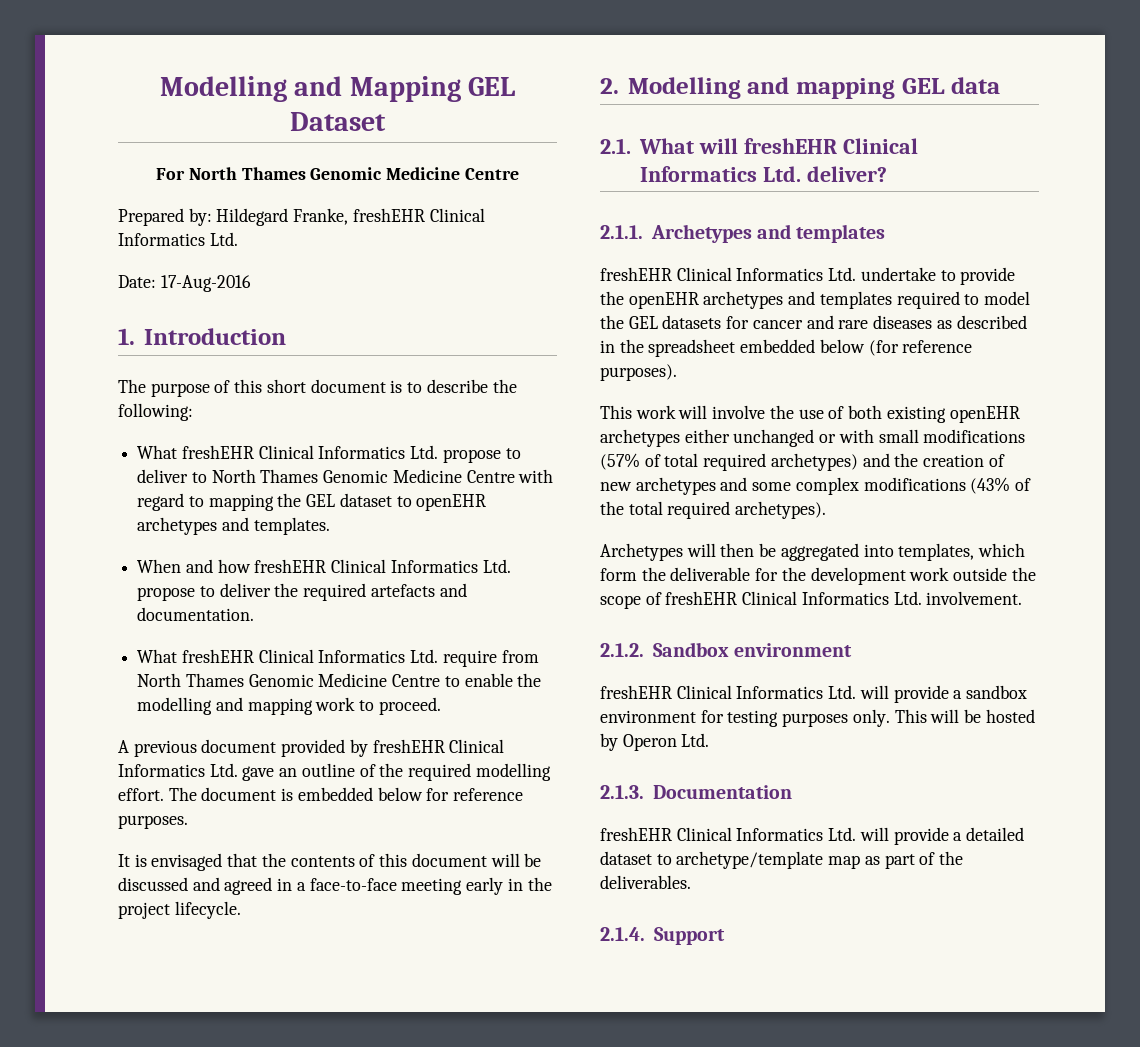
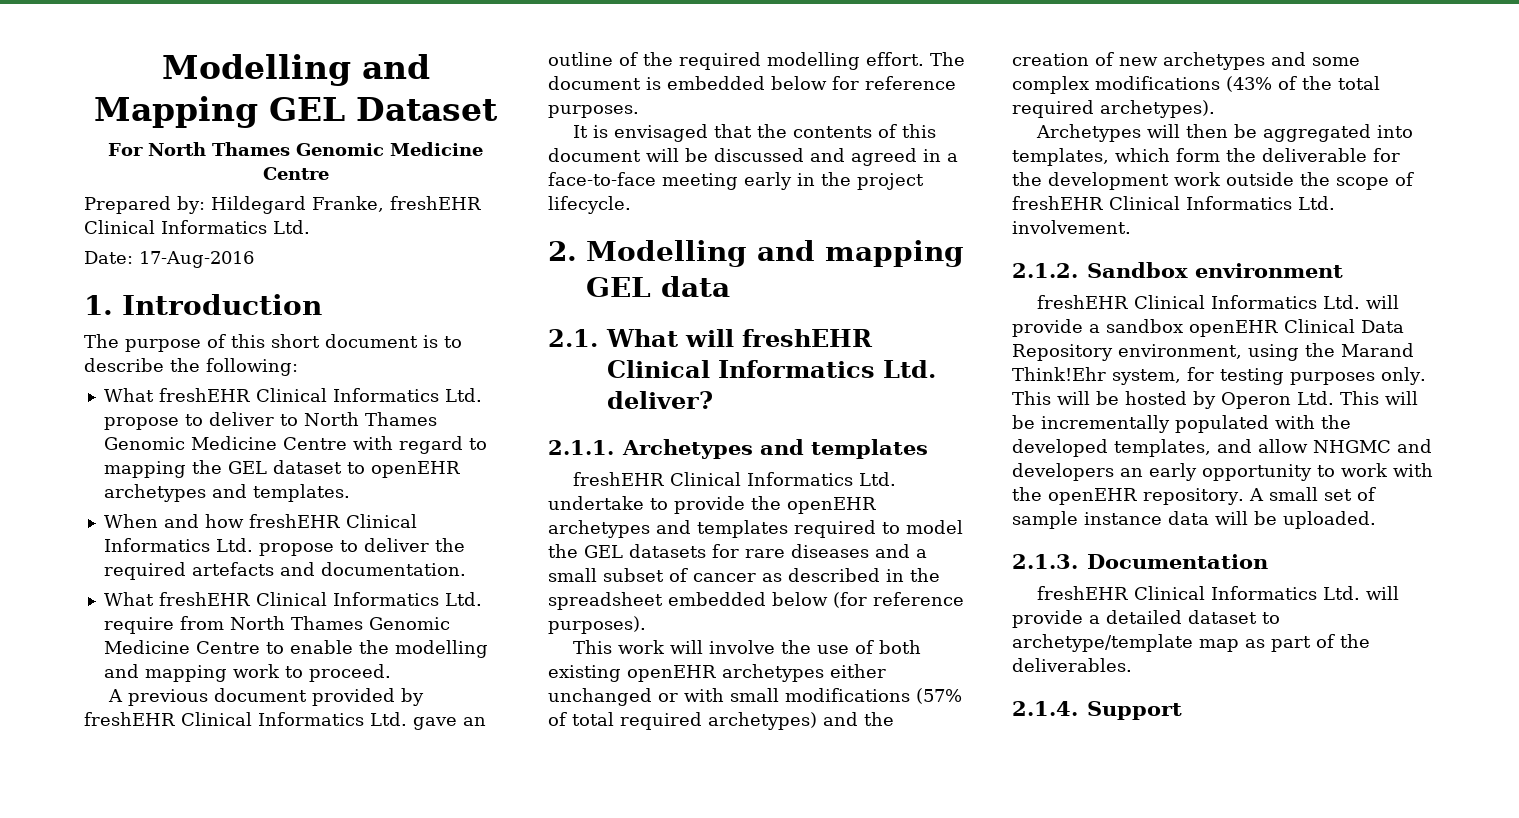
- freshEHR Clinical Informatics Ltd. undertake to provide the openEHR archetypes and templates required to model the GEL datasets for cancer and rare diseases as described in the spreadsheet embedded below (for reference purposes).
+ freshEHR Clinical Informatics Ltd. undertake to provide the openEHR archetypes and templates required to model the GEL datasets for rare diseases and a small subset of cancer as described in the spreadsheet embedded below (for reference purposes).
- freshEHR Clinical Informatics Ltd. will provide a sandbox environment for testing purposes only.
+ freshEHR Clinical Informatics Ltd. will provide a sandbox openEHR Clinical Data Repository environment, using the Marand Think!Ehr system, for testing purposes only.
- This will be hosted by Operon Ltd.
+ This will be hosted by Operon Ltd. This will be incrementally populated with the developed templates, and allow NHGMC and developers an early opportunity to work with the openEHR repository. A small set of sample instance data will be uploaded.

